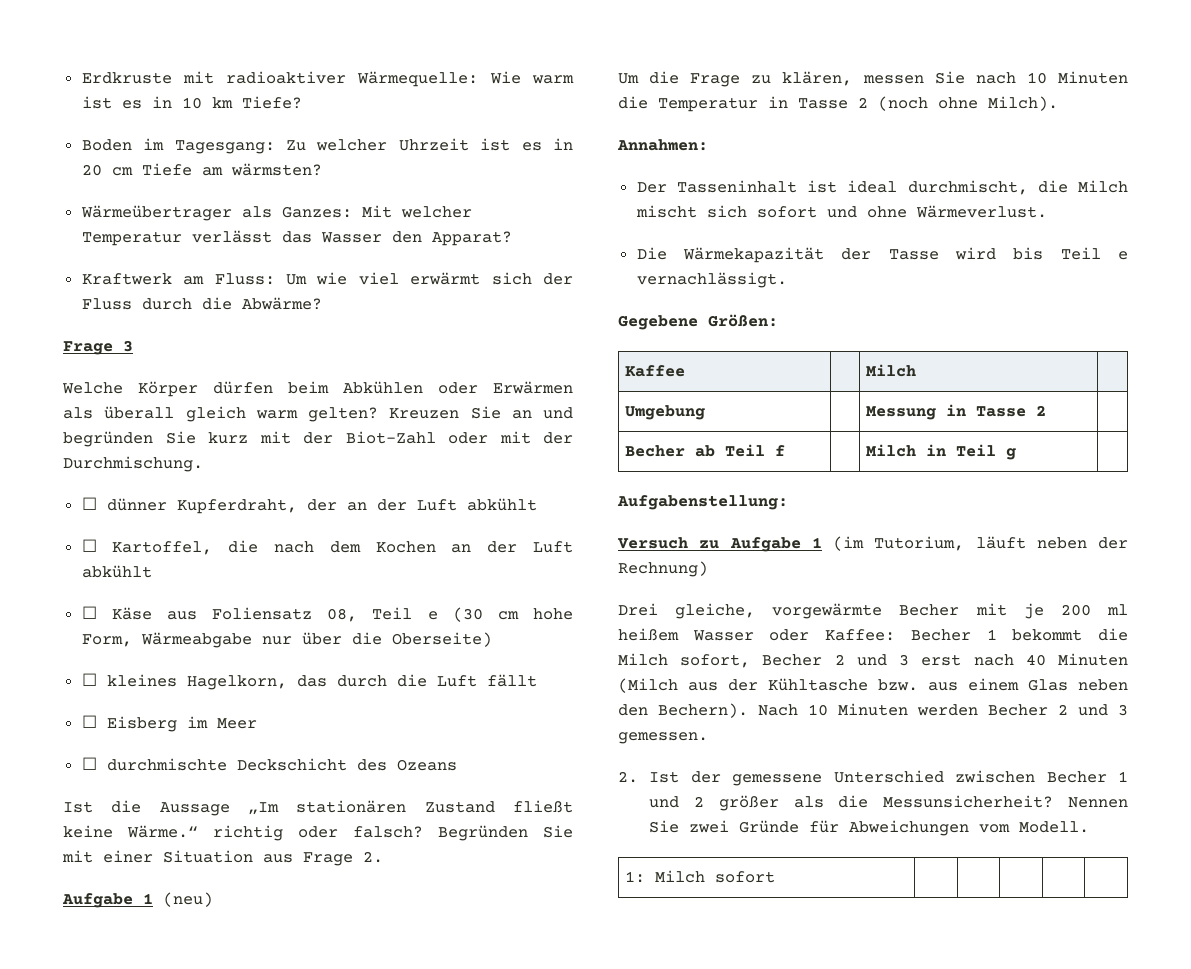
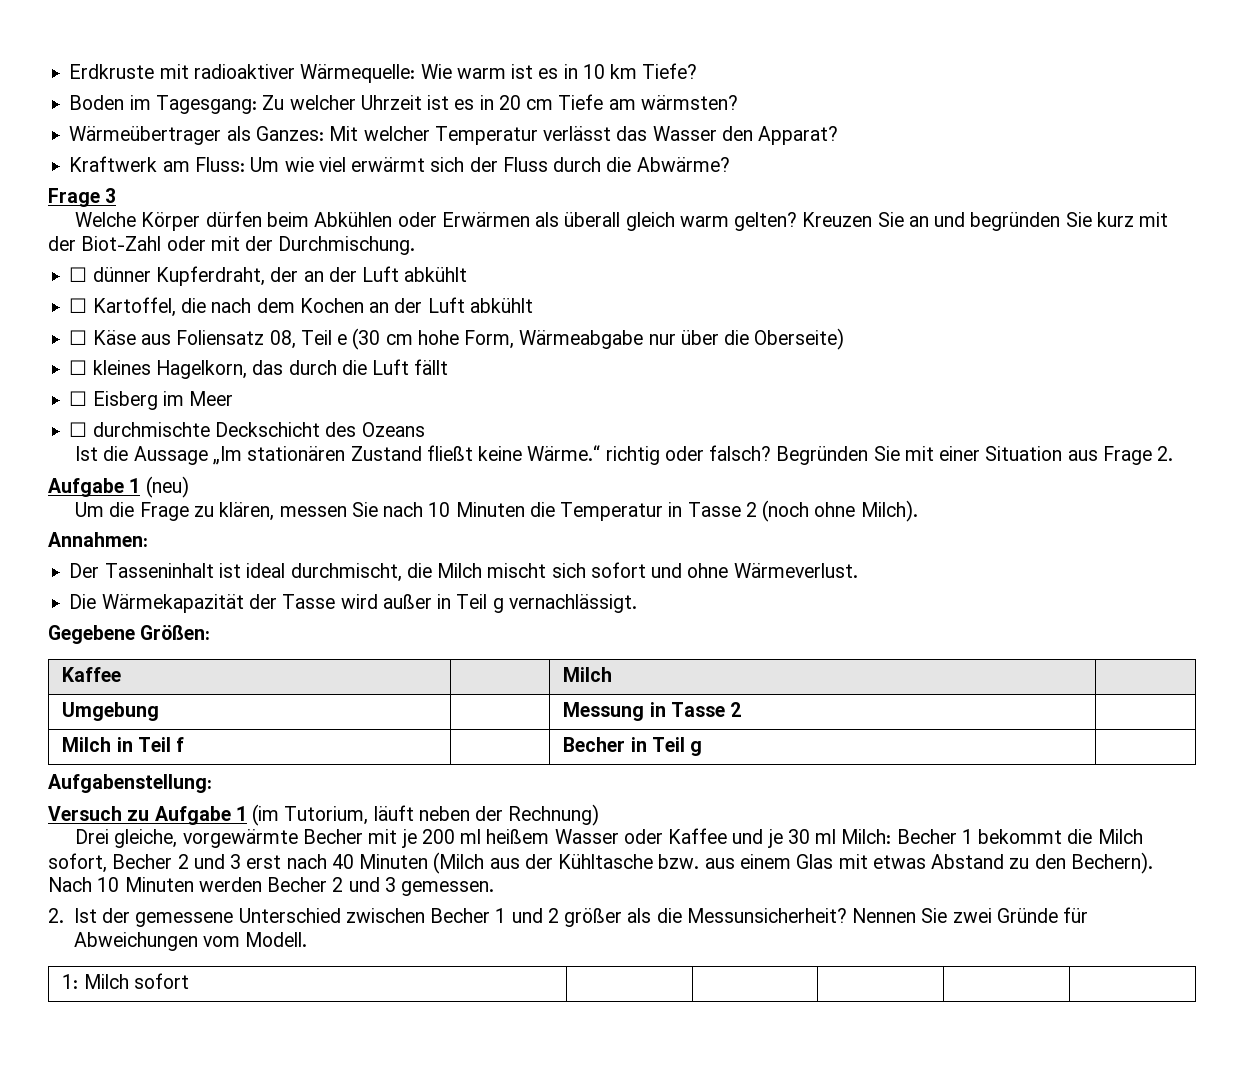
- Die Wärmekapazität der Tasse wird bis Teil e vernachlässigt.
+ Die Wärmekapazität der Tasse wird außer in Teil g vernachlässigt.
- Becher ab Teil f | | Milch in Teil g |
+ Milch in Teil f | | Becher in Teil g |
- Drei gleiche, vorgewärmte Becher mit je 200 ml heißem Wasser oder Kaffee: Becher 1 bekommt die Milch sofort, Becher 2 und 3 erst nach 40 Minuten (Milch aus der Kühltasche bzw. aus einem Glas neben den Bechern).
+ Drei gleiche, vorgewärmte Becher mit je 200 ml heißem Wasser oder Kaffee und je 30 ml Milch: Becher 1 bekommt die Milch sofort, Becher 2 und 3 erst nach 40 Minuten (Milch aus der Kühltasche bzw. aus einem Glas mit etwas Abstand zu den Bechern).

